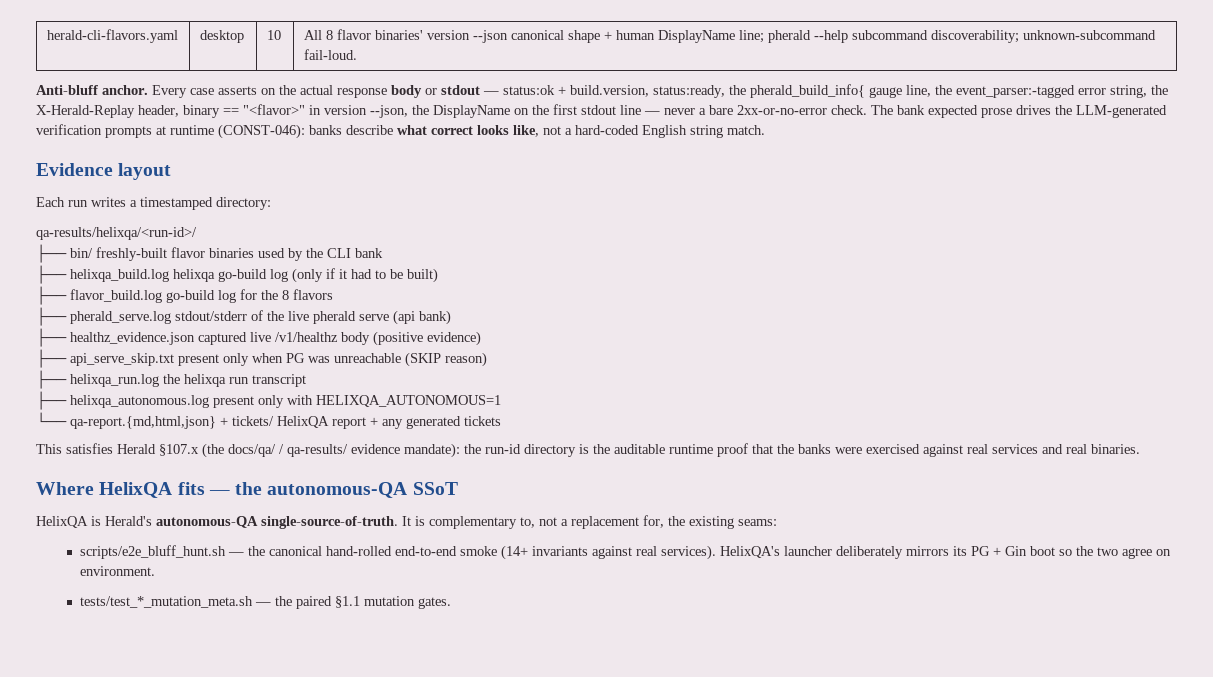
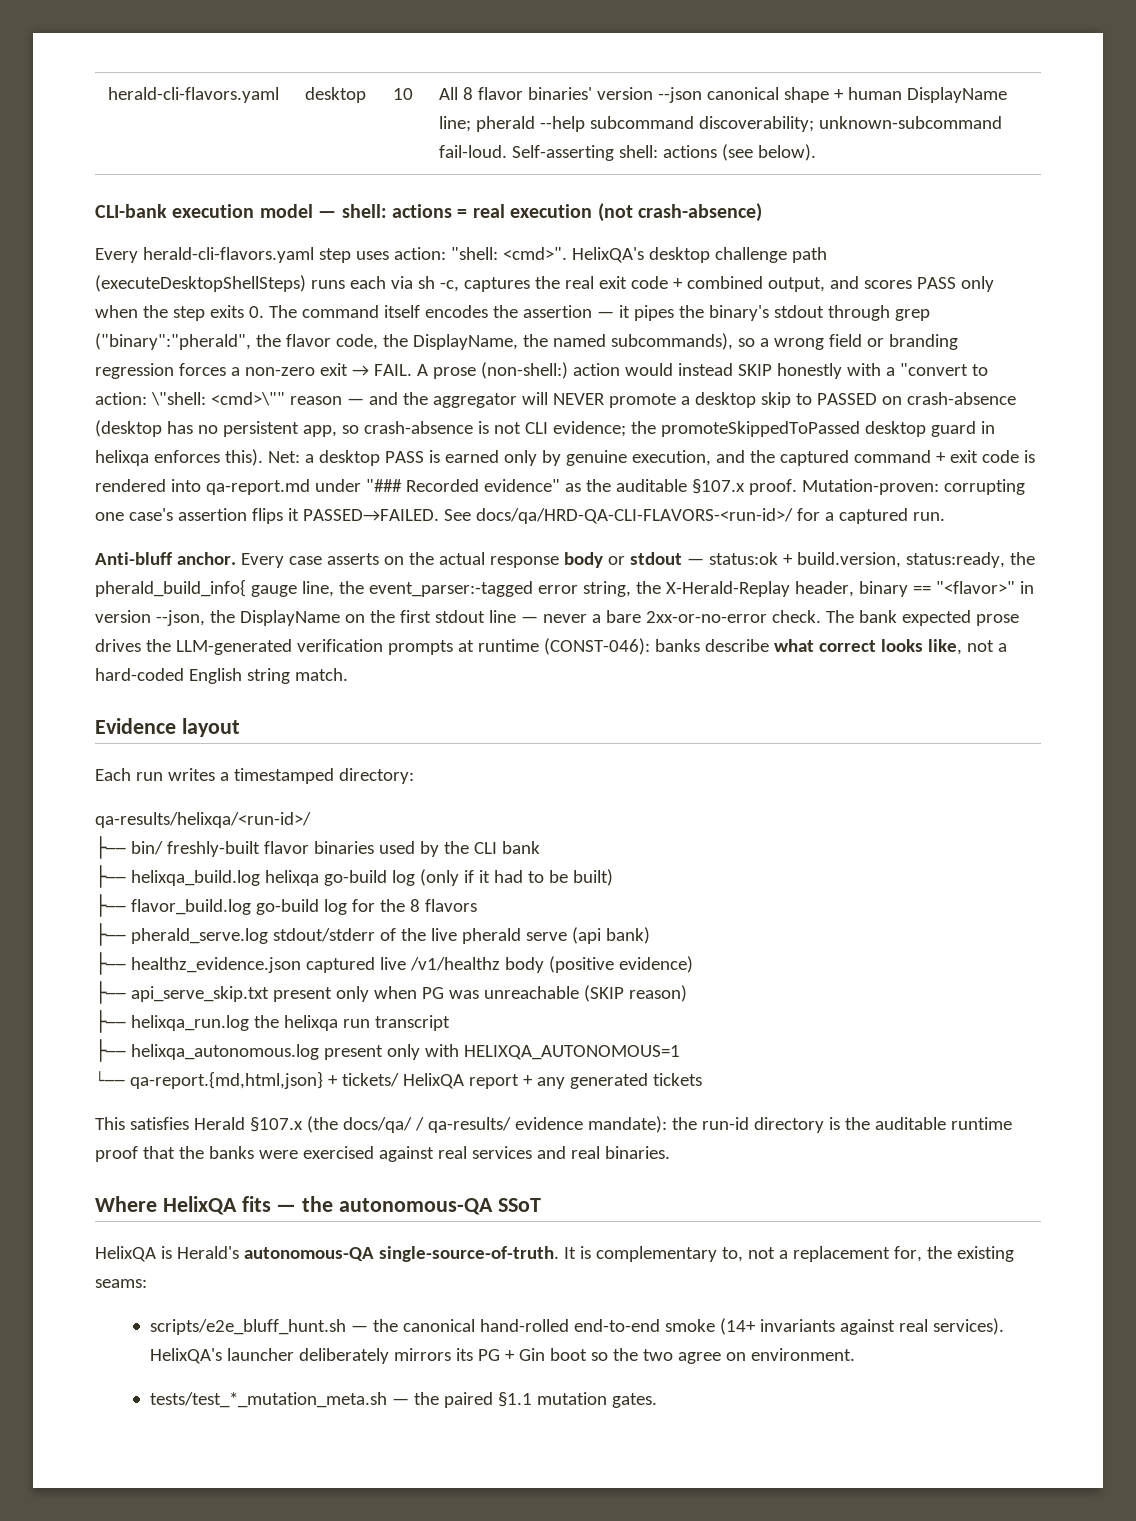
- herald-cli-flavors.yaml | desktop | 10 | All 8 flavor binaries' version --json canonical shape + human DisplayName line; pherald --help subcommand discoverability; unknown-subcommand fail-loud.
+ herald-cli-flavors.yaml | desktop | 10 | All 8 flavor binaries' version --json canonical shape + human DisplayName line; pherald --help subcommand discoverability; unknown-subcommand fail-loud. Self-asserting shell: actions (see below).
+ CLI-bank execution model — shell: actions = real execution (not crash-absence)
+ Every herald-cli-flavors.yaml step uses action: "shell: <cmd>". HelixQA's desktop challenge path (executeDesktopShellSteps) runs each via sh -c, captures the real exit code + combined output, and scores PASS only when the step exits 0. The command itself encodes the assertion — it pipes the binary's stdout through grep ("binary":"pherald", the flavor code, the DisplayName, the named subcommands), so a wrong field or branding regression forces a non-zero exit → FAIL. A prose (non-shell:) action would instead SKIP honestly with a "convert to action: \"shell: <cmd>\"" reason — and the aggregator will NEVER promote a desktop skip to PASSED on crash-absence (desktop has no persistent app, so crash-absence is not CLI evidence; the promoteSkippedToPassed desktop guard in helixqa enforces this). Net: a desktop PASS is earned only by genuine execution, and the captured command + exit code is rendered into qa-report.md under "### Recorded evidence" as the auditable §107.x proof. Mutation-proven: corrupting one case's assertion flips it PASSED→FAILED. See docs/qa/HRD-QA-CLI-FLAVORS-<run-id>/ for a captured run.

